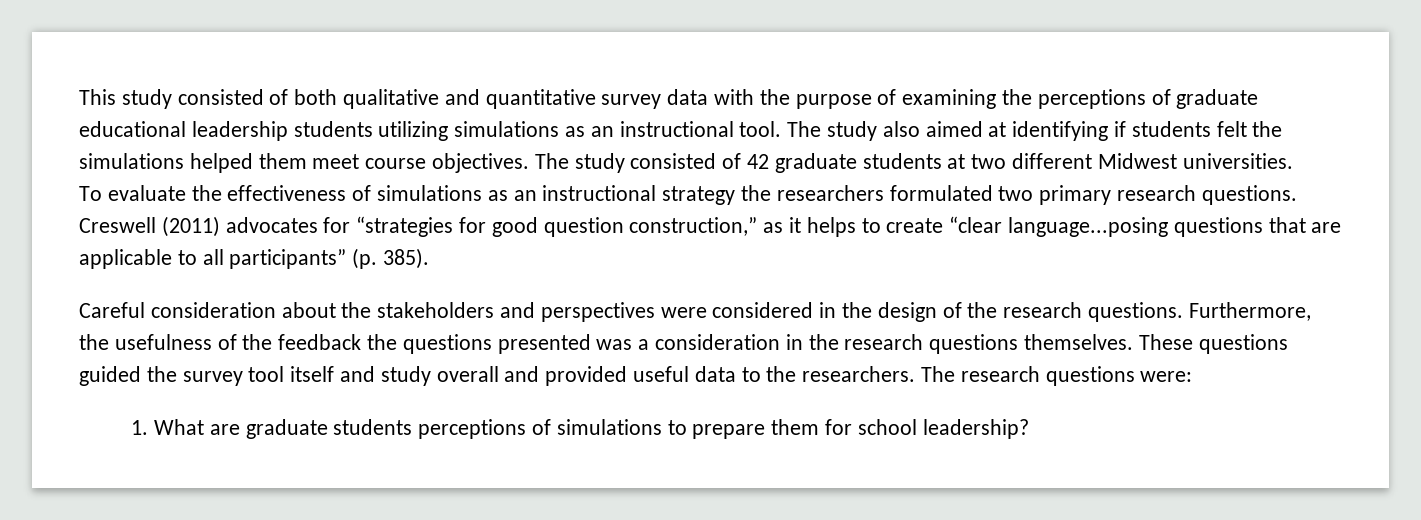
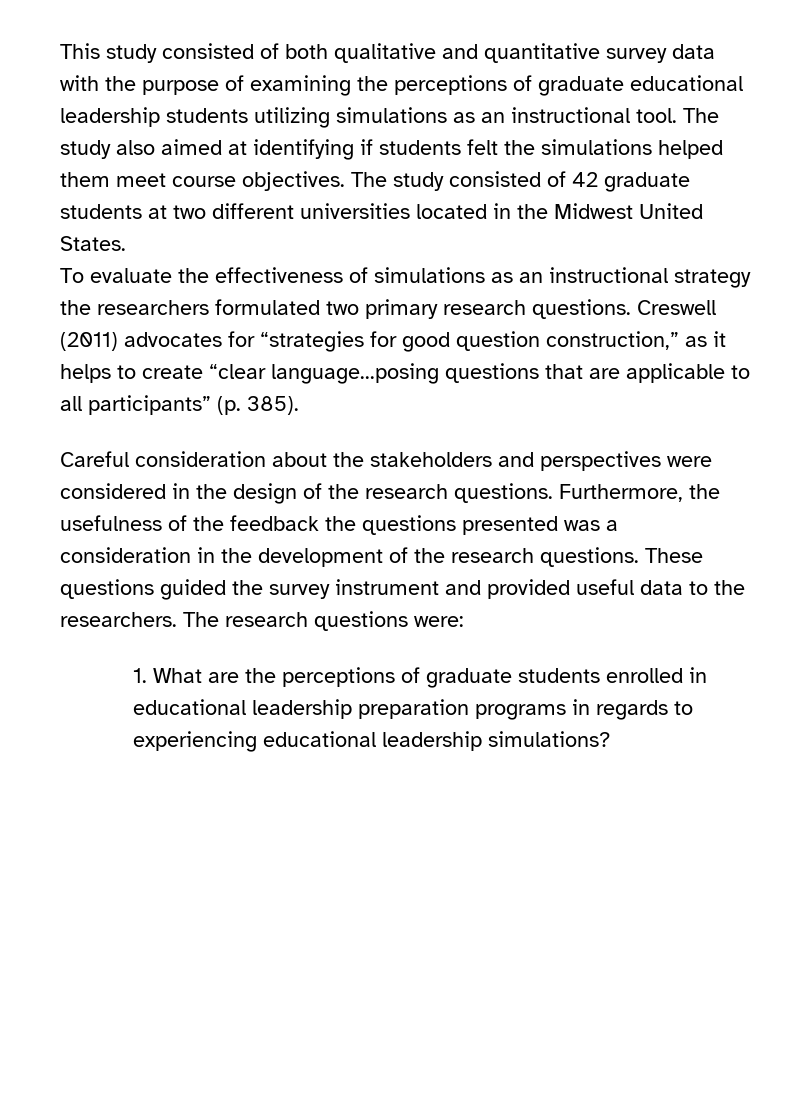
- The study consisted of 42 graduate students at two different Midwest universities.
+ The study consisted of 42 graduate students at two different universities located in the Midwest United States.
- Furthermore, the usefulness of the feedback the questions presented was a consideration in the research questions themselves.
+ Furthermore, the usefulness of the feedback the questions presented was a consideration in the development of the research questions.
- These questions guided the survey tool itself and study overall and provided useful data to the researchers.
+ These questions guided the survey instrument and provided useful data to the researchers.
- 1. What are graduate students perceptions of simulations to prepare them for school leadership?
+ 1. What are the perceptions of graduate students enrolled in educational leadership preparation programs in regards to experiencing educational leadership simulations?

